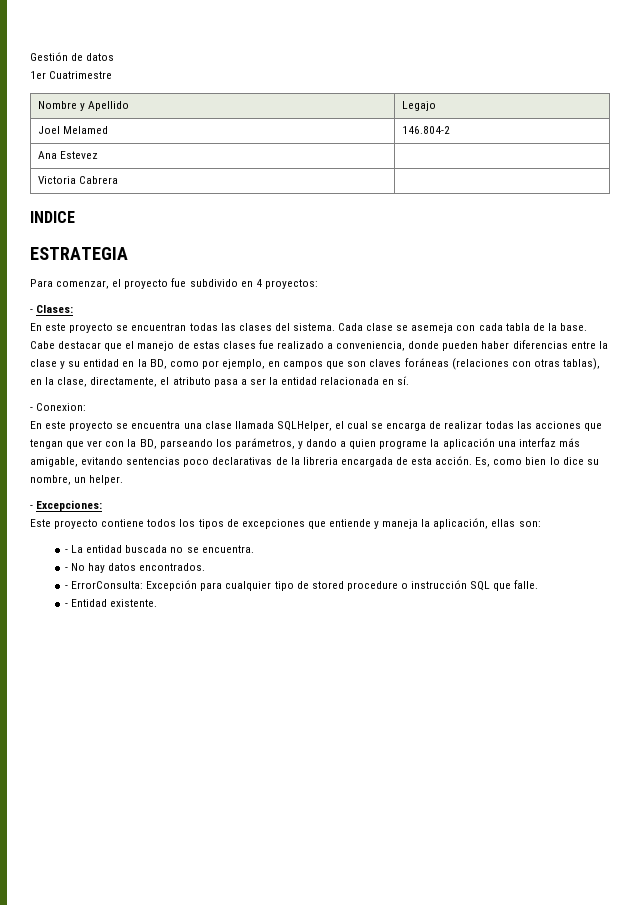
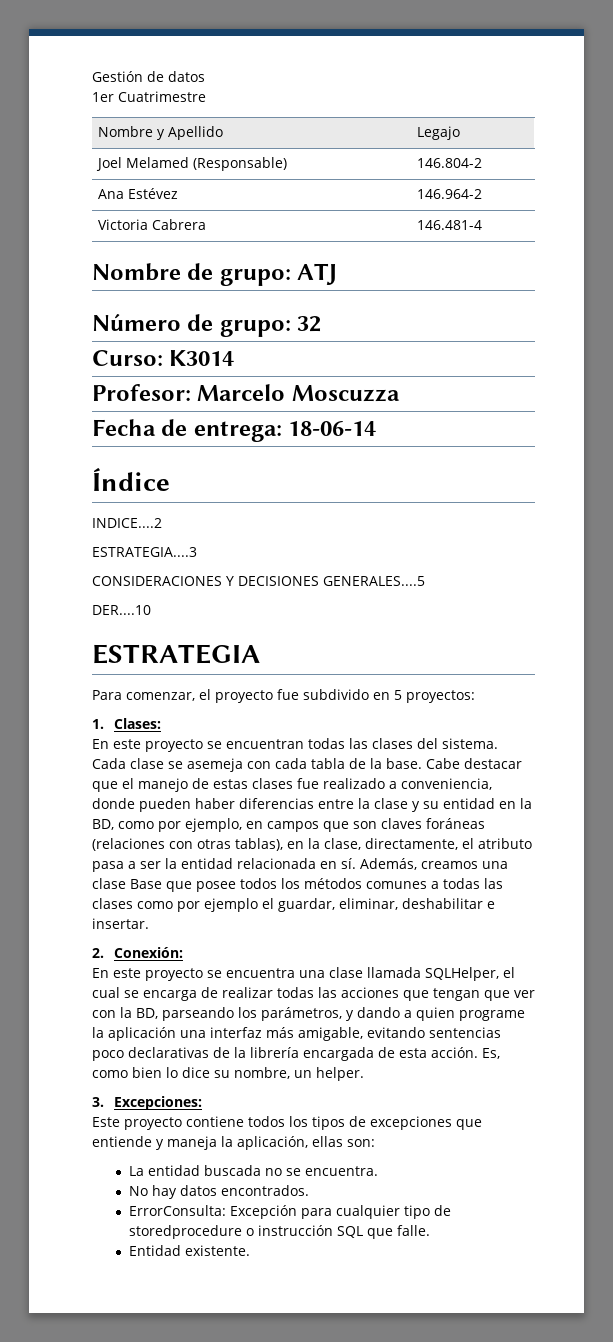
- Joel Melamed | 146.804-2
+ Joel Melamed (Responsable) | 146.804-2
- Ana Estevez |
+ Ana Estévez | 146.964-2
- Victoria Cabrera |
- INDICE
+ Victoria Cabrera | 146.481-4
+ Nombre de grupo: ATJ
+ Número de grupo: 32
+ Curso: K3014
+ Profesor: Marcelo Moscuzza
+ Fecha de entrega: 18-06-14
+ Índice
+ INDICE....2
+ ESTRATEGIA....3
+ CONSIDERACIONES Y DECISIONES GENERALES....5
+ DER....10
- Para comenzar, el proyecto fue subdivido en 4 proyectos:
+ Para comenzar, el proyecto fue subdivido en 5 proyectos:
- - Clases:
+ 1. Clases:
- Cabe destacar que el manejo de estas clases fue realizado a conveniencia, donde pueden haber diferencias entre la clase y su entidad en la BD, como por ejemplo, en campos que son claves foráneas (relaciones con otras tablas), en la clase, directamente, el atributo pasa a ser la entidad relacionada en sí.
- - Conexion:
+ Cabe destacar que el manejo de estas clases fue realizado a conveniencia, donde pueden haber diferencias entre la clase y su entidad en la BD, como por ejemplo, en campos que son claves foráneas (relaciones con otras tablas), en la clase, directamente, el atributo pasa a ser la entidad relacionada en sí. Además, creamos una clase Base que posee todos los métodos comunes a todas las clases como por ejemplo el guardar, eliminar, deshabilitar e insertar.
+ 2. Conexión:
- En este proyecto se encuentra una clase llamada SQLHelper, el cual se encarga de realizar todas las acciones que tengan que ver con la BD, parseando los parámetros, y dando a quien programe la aplicación una interfaz más amigable, evitando sentencias poco declarativas de la libreria encargada de esta acción.
+ En este proyecto se encuentra una clase llamada SQLHelper, el cual se encarga de realizar todas las acciones que tengan que ver con la BD, parseando los parámetros, y dando a quien programe la aplicación una interfaz más amigable, evitando sentencias poco declarativas de la librería encargada de esta acción.
- - Excepciones:
+ 3. Excepciones:
- - La entidad buscada no se encuentra.
+ La entidad buscada no se encuentra.
- - No hay datos encontrados.
+ No hay datos encontrados.
- - ErrorConsulta: Excepción para cualquier tipo de stored procedure o instrucción SQL que falle.
+ ErrorConsulta: Excepción para cualquier tipo de storedprocedure o instrucción SQL que falle.
- - Entidad existente.
+ Entidad existente.

